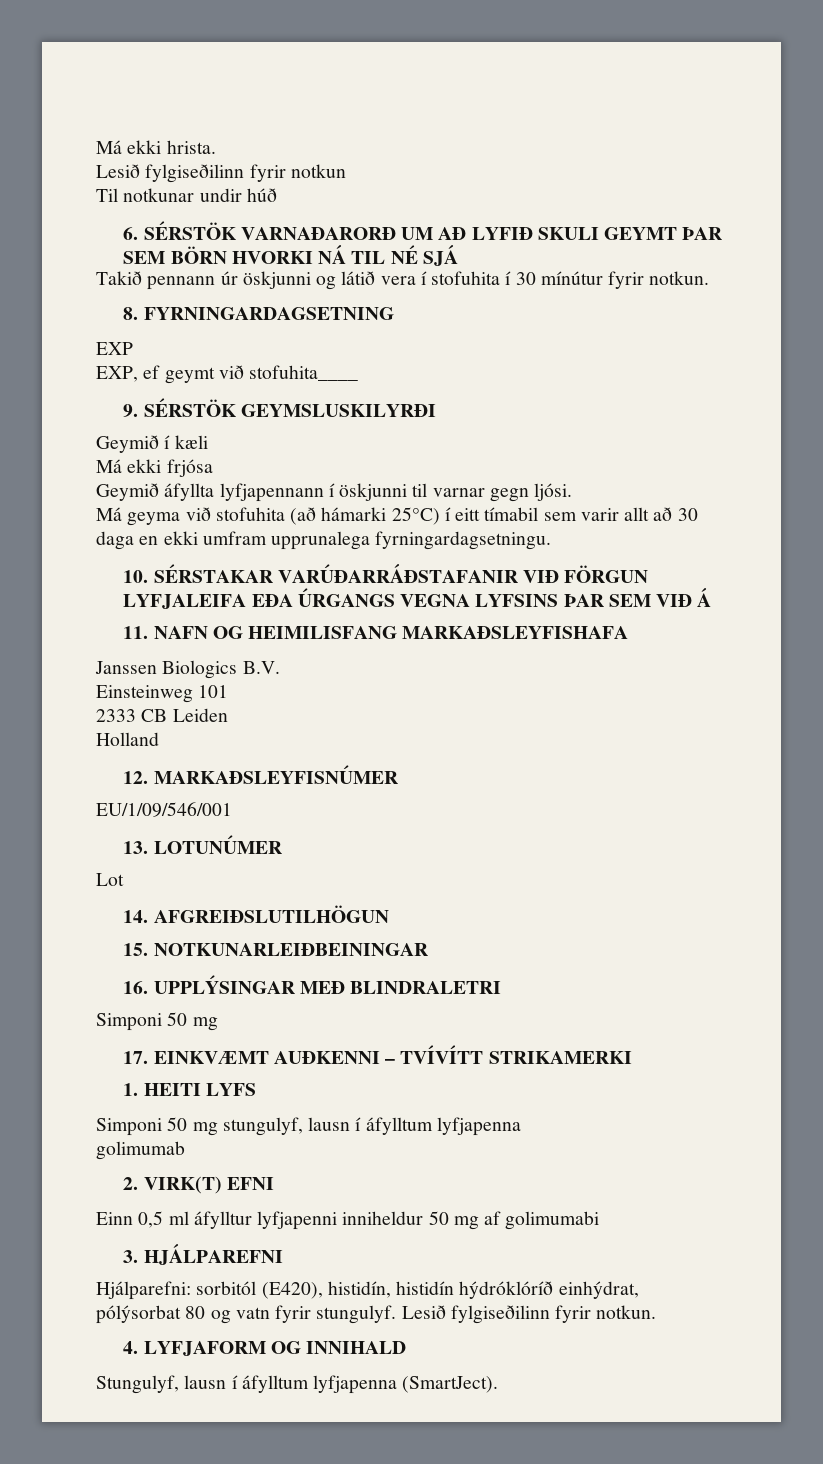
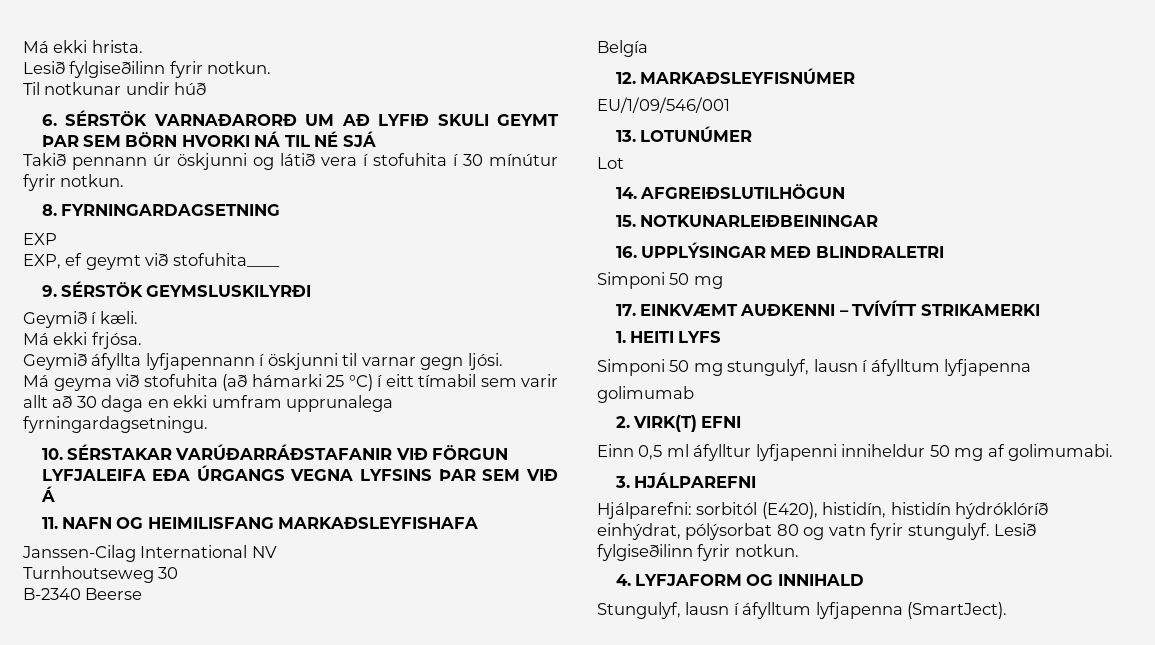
  Má ekki hrista.
- Lesið fylgiseðilinn fyrir notkun
+ Lesið fylgiseðilinn fyrir notkun.
- Geymið í kæli
- Má ekki frjósa
+ Geymið í kæli.
+ Má ekki frjósa.
- Má geyma við stofuhita (að hámarki 25°C) í eitt tímabil sem varir allt að 30 daga en ekki umfram upprunalega fyrningardagsetningu.
+ Má geyma við stofuhita (að hámarki 25 °C) í eitt tímabil sem varir allt að 30 daga en ekki umfram upprunalega fyrningardagsetningu.
- Janssen Biologics B.V.
- Einsteinweg 101
- 2333 CB Leiden
- Holland
+ Janssen-Cilag International NV
+ Turnhoutseweg 30
+ B-2340 Beerse
+ Belgía
- Einn 0,5 ml áfylltur lyfjapenni inniheldur 50 mg af golimumabi
+ Einn 0,5 ml áfylltur lyfjapenni inniheldur 50 mg af golimumabi.

